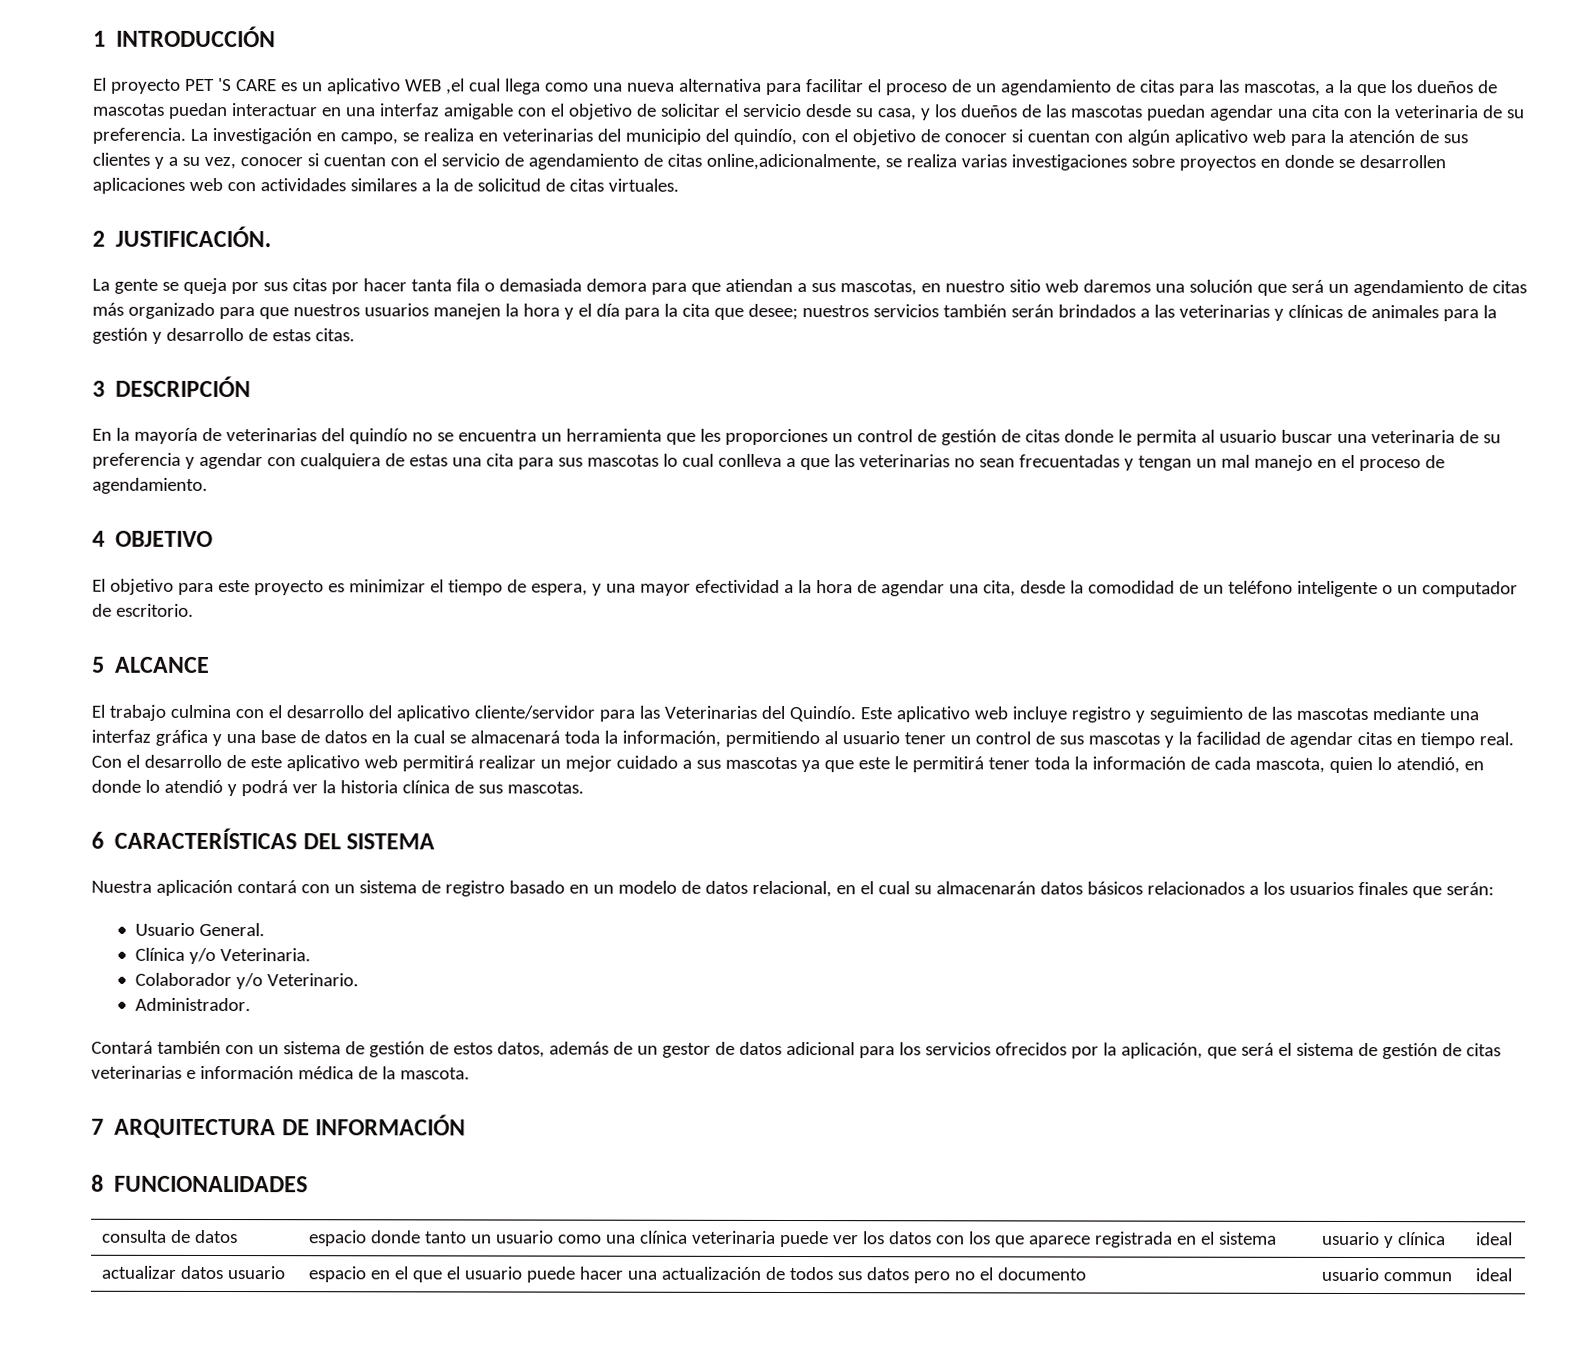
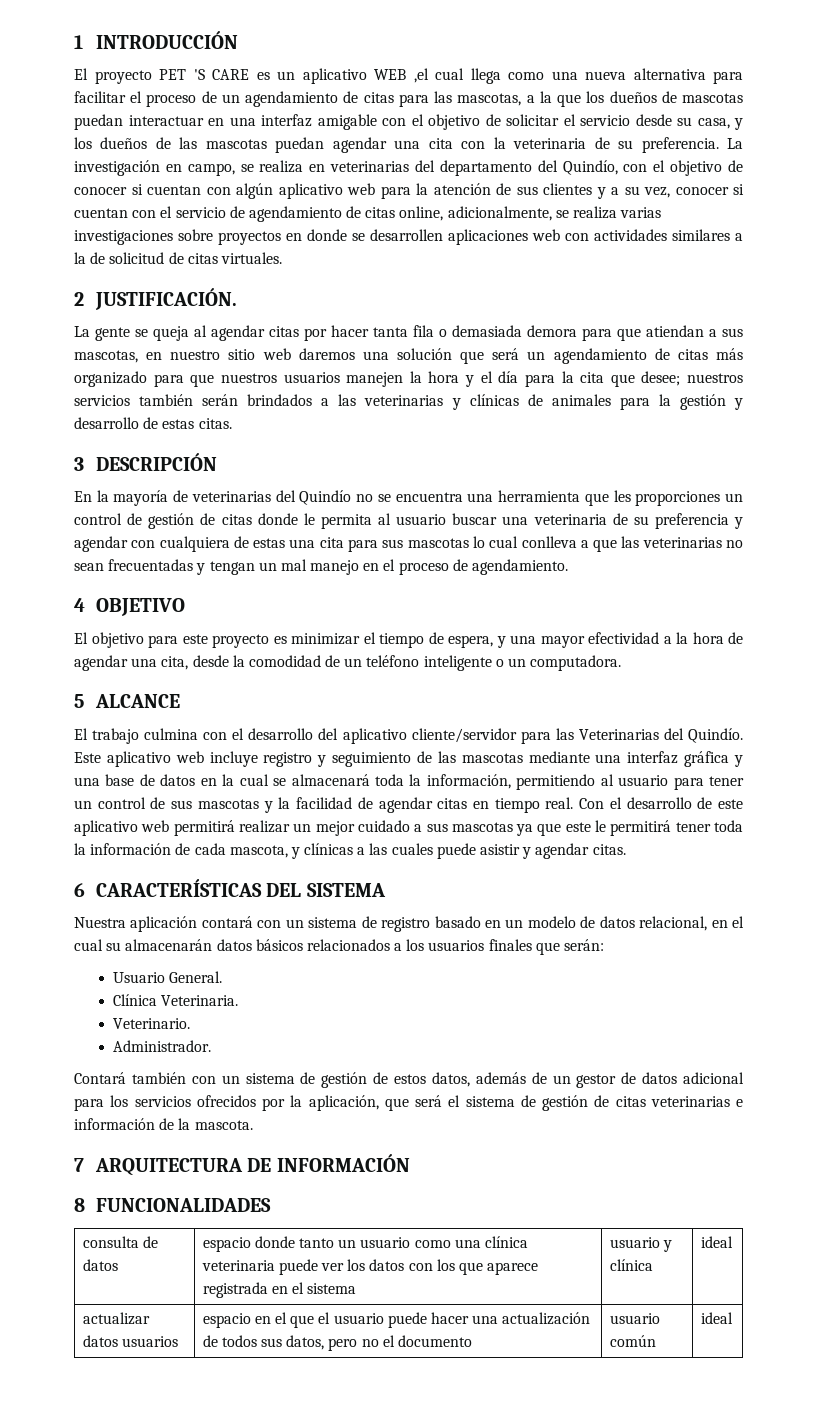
- La investigación en campo, se realiza en veterinarias del municipio del quindío, con el objetivo de conocer si cuentan con algún aplicativo web para la atención de sus clientes y a su vez, conocer si cuentan con el servicio de agendamiento de citas online,adicionalmente, se realiza varias investigaciones sobre proyectos en donde se desarrollen aplicaciones web con actividades similares a la de solicitud de citas virtuales.
+ La investigación en campo, se realiza en veterinarias del departamento del Quindío, con el objetivo de conocer si cuentan con algún aplicativo web para la atención de sus clientes y a su vez, conocer si cuentan con el servicio de agendamiento de citas online, adicionalmente, se realiza varias investigaciones sobre proyectos en donde se desarrollen aplicaciones web con actividades similares a la de solicitud de citas virtuales.
- La gente se queja por sus citas por hacer tanta fila o demasiada demora para que atiendan a sus mascotas, en nuestro sitio web daremos una solución que será un agendamiento de citas más organizado para que nuestros usuarios manejen la hora y el día para la cita que desee;
+ La gente se queja al agendar citas por hacer tanta fila o demasiada demora para que atiendan a sus mascotas, en nuestro sitio web daremos una solución que será un agendamiento de citas más organizado para que nuestros usuarios manejen la hora y el día para la cita que desee;
- En la mayoría de veterinarias del quindío no se encuentra un herramienta que les proporciones un control de gestión de citas donde le permita al usuario buscar una veterinaria de su preferencia y agendar con cualquiera de estas una cita para sus mascotas lo cual conlleva a que las veterinarias no sean frecuentadas y tengan un mal manejo en el proceso de agendamiento.
+ En la mayoría de veterinarias del Quindío no se encuentra una herramienta que les proporciones un control de gestión de citas donde le permita al usuario buscar una veterinaria de su preferencia y agendar con cualquiera de estas una cita para sus mascotas lo cual conlleva a que las veterinarias no sean frecuentadas y tengan un mal manejo en el proceso de agendamiento.
- El objetivo para este proyecto es minimizar el tiempo de espera, y una mayor efectividad a la hora de agendar una cita, desde la comodidad de un teléfono inteligente o un computador de escritorio.
+ El objetivo para este proyecto es minimizar el tiempo de espera, y una mayor efectividad a la hora de agendar una cita, desde la comodidad de un teléfono inteligente o un computadora.
- Este aplicativo web incluye registro y seguimiento de las mascotas mediante una interfaz gráfica y una base de datos en la cual se almacenará toda la información, permitiendo al usuario tener un control de sus mascotas y la facilidad de agendar citas en tiempo real.
+ Este aplicativo web incluye registro y seguimiento de las mascotas mediante una interfaz gráfica y una base de datos en la cual se almacenará toda la información, permitiendo al usuario para tener un control de sus mascotas y la facilidad de agendar citas en tiempo real.
- Con el desarrollo de este aplicativo web permitirá realizar un mejor cuidado a sus mascotas ya que este le permitirá tener toda la información de cada mascota, quien lo atendió, en donde lo atendió y podrá ver la historia clínica de sus mascotas.
+ Con el desarrollo de este aplicativo web permitirá realizar un mejor cuidado a sus mascotas ya que este le permitirá tener toda la información de cada mascota, y clínicas a las cuales puede asistir y agendar citas.
- Clínica y/o Veterinaria.
+ Clínica Veterinaria.
- Colaborador y/o Veterinario.
+ Veterinario.
- Contará también con un sistema de gestión de estos datos, además de un gestor de datos adicional para los servicios ofrecidos por la aplicación, que será el sistema de gestión de citas veterinarias e información médica de la mascota.
+ Contará también con un sistema de gestión de estos datos, además de un gestor de datos adicional para los servicios ofrecidos por la aplicación, que será el sistema de gestión de citas veterinarias e información de la mascota.
- actualizar datos usuario | espacio en el que el usuario puede hacer una actualización de todos sus datos pero no el documento | usuario commun | ideal
+ actualizar datos usuarios | espacio en el que el usuario puede hacer una actualización de todos sus datos, pero no el documento | usuario común | ideal

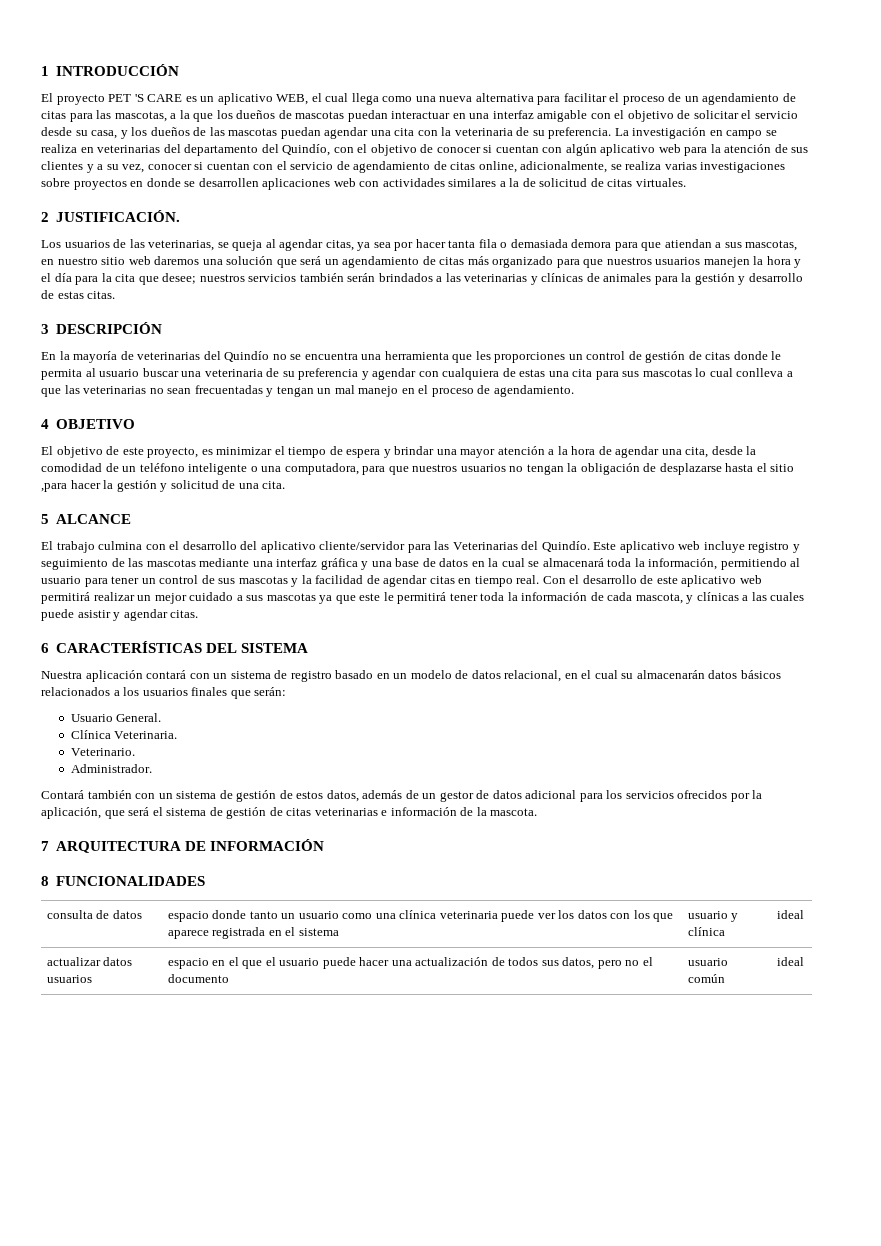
- El proyecto PET 'S CARE es un aplicativo WEB ,el cual llega como una nueva alternativa para facilitar el proceso de un agendamiento de citas para las mascotas, a la que los dueños de mascotas puedan interactuar en una interfaz amigable con el objetivo de solicitar el servicio desde su casa, y los dueños de las mascotas puedan agendar una cita con la veterinaria de su preferencia.
+ El proyecto PET 'S CARE es un aplicativo WEB, el cual llega como una nueva alternativa para facilitar el proceso de un agendamiento de citas para las mascotas, a la que los dueños de mascotas puedan interactuar en una interfaz amigable con el objetivo de solicitar el servicio desde su casa, y los dueños de las mascotas puedan agendar una cita con la veterinaria de su preferencia.
- La investigación en campo, se realiza en veterinarias del departamento del Quindío, con el objetivo de conocer si cuentan con algún aplicativo web para la atención de sus clientes y a su vez, conocer si cuentan con el servicio de agendamiento de citas online, adicionalmente, se realiza varias investigaciones sobre proyectos en donde se desarrollen aplicaciones web con actividades similares a la de solicitud de citas virtuales.
+ La investigación en campo se realiza en veterinarias del departamento del Quindío, con el objetivo de conocer si cuentan con algún aplicativo web para la atención de sus clientes y a su vez, conocer si cuentan con el servicio de agendamiento de citas online, adicionalmente, se realiza varias investigaciones sobre proyectos en donde se desarrollen aplicaciones web con actividades similares a la de solicitud de citas virtuales.
- La gente se queja al agendar citas por hacer tanta fila o demasiada demora para que atiendan a sus mascotas, en nuestro sitio web daremos una solución que será un agendamiento de citas más organizado para que nuestros usuarios manejen la hora y el día para la cita que desee;
+ Los usuarios de las veterinarias, se queja al agendar citas, ya sea por hacer tanta fila o demasiada demora para que atiendan a sus mascotas, en nuestro sitio web daremos una solución que será un agendamiento de citas más organizado para que nuestros usuarios manejen la hora y el día para la cita que desee;
- El objetivo para este proyecto es minimizar el tiempo de espera, y una mayor efectividad a la hora de agendar una cita, desde la comodidad de un teléfono inteligente o un computadora.
+ El objetivo de este proyecto, es minimizar el tiempo de espera y brindar una mayor atención a la hora de agendar una cita, desde la comodidad de un teléfono inteligente o una computadora, para que nuestros usuarios no tengan la obligación de desplazarse hasta el sitio ,para hacer la gestión y solicitud de una cita.

